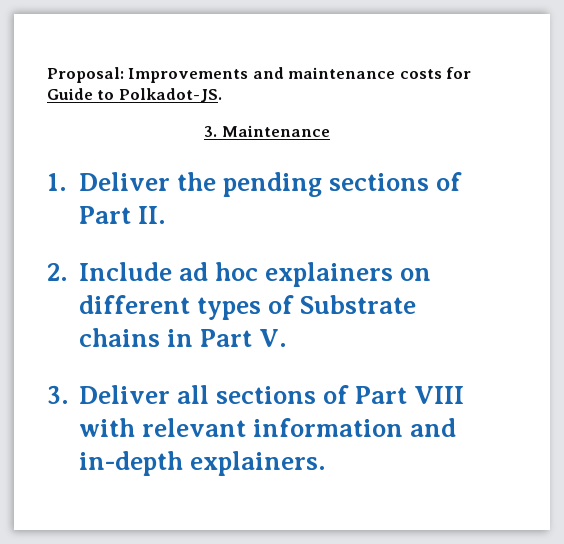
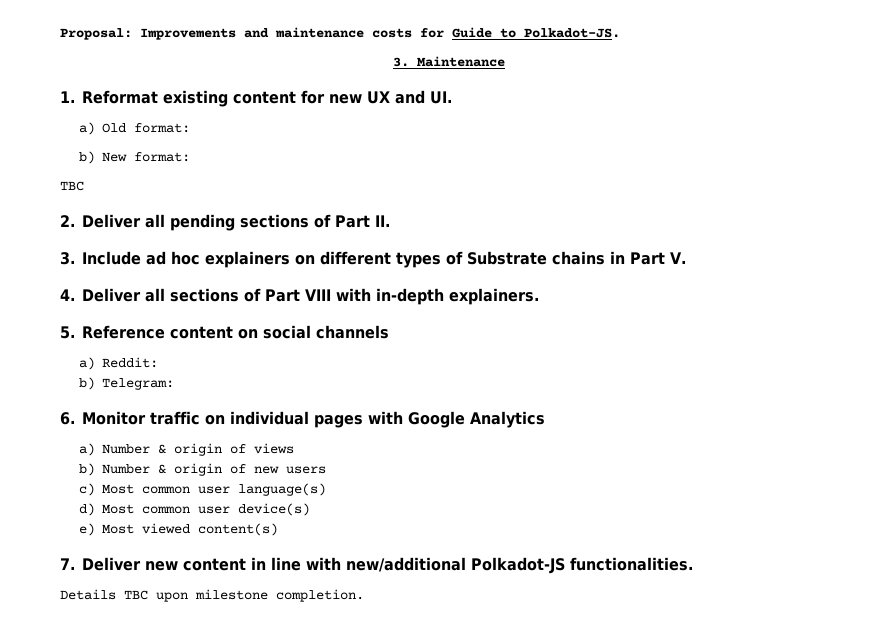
- 1. Deliver the pending sections of Part II.
+ 1. Reformat existing content for new UX and UI.
+ a) Old format:
+ b) New format:
+ TBC
+ 2. Deliver all pending sections of Part II.
- 2. Include ad hoc explainers on different types of Substrate chains in Part V.
+ 3. Include ad hoc explainers on different types of Substrate chains in Part V.
- 3. Deliver all sections of Part VIII with relevant information and in-depth explainers.
+ 4. Deliver all sections of Part VIII with in-depth explainers.
+ 5. Reference content on social channels
+ a) Reddit:
+ b) Telegram:
+ 6. Monitor traffic on individual pages with Google Analytics
+ a) Number & origin of views
+ b) Number & origin of new users
+ c) Most common user language(s)
+ d) Most common user device(s)
+ e) Most viewed content(s)
+ 7. Deliver new content in line with new/additional Polkadot-JS functionalities.
+ Details TBC upon milestone completion.

